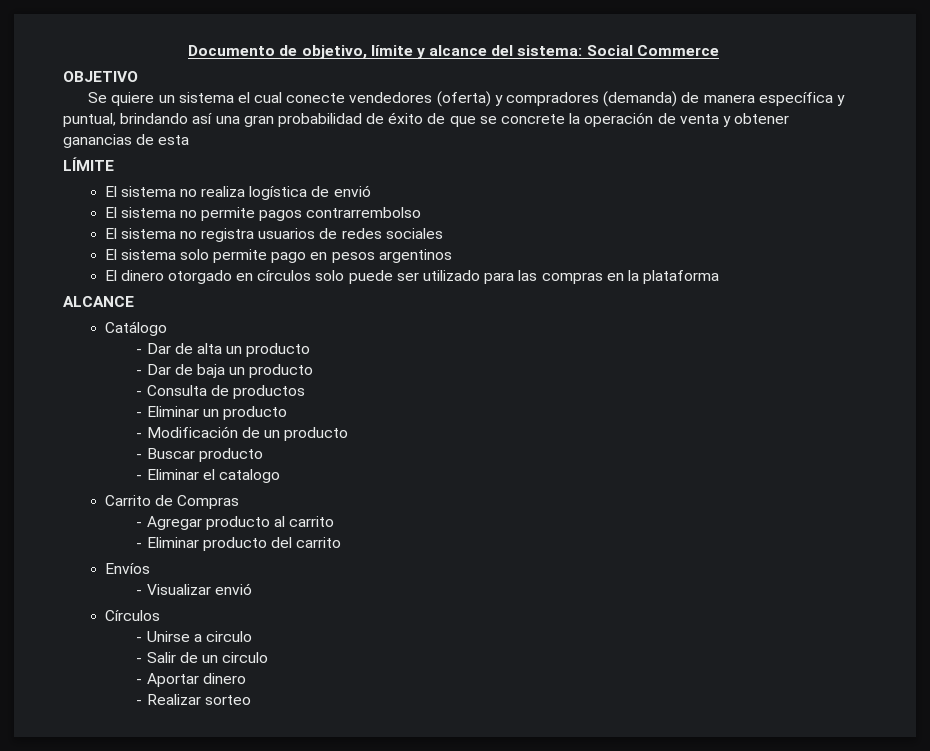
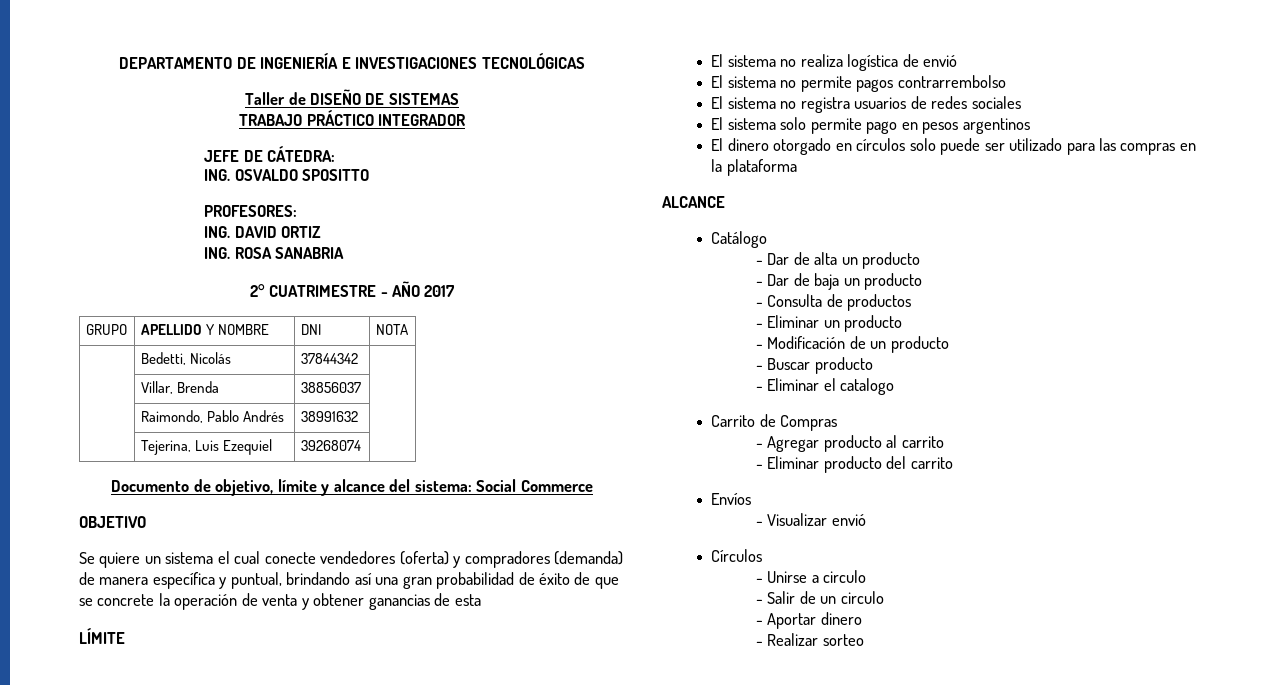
+ DEPARTAMENTO DE INGENIERÍA E INVESTIGACIONES TECNOLÓGICAS
+ Taller de DISEÑO DE SISTEMAS
+ TRABAJO PRÁCTICO INTEGRADOR
+ JEFE DE CÁTEDRA:
+ ING. OSVALDO SPOSITTO
+ PROFESORES:
+ ING. DAVID ORTIZ
+ ING. ROSA SANABRIA
+ 2° CUATRIMESTRE - AÑO 2017
+ GRUPO | APELLIDO Y NOMBRE | DNI | NOTA
+ | Bedetti, Nicolás | 37844342 |
+ | Villar, Brenda | 38856037 |
+ | Raimondo, Pablo Andrés | 38991632 |
+ | Tejerina, Luis Ezequiel | 39268074 |

